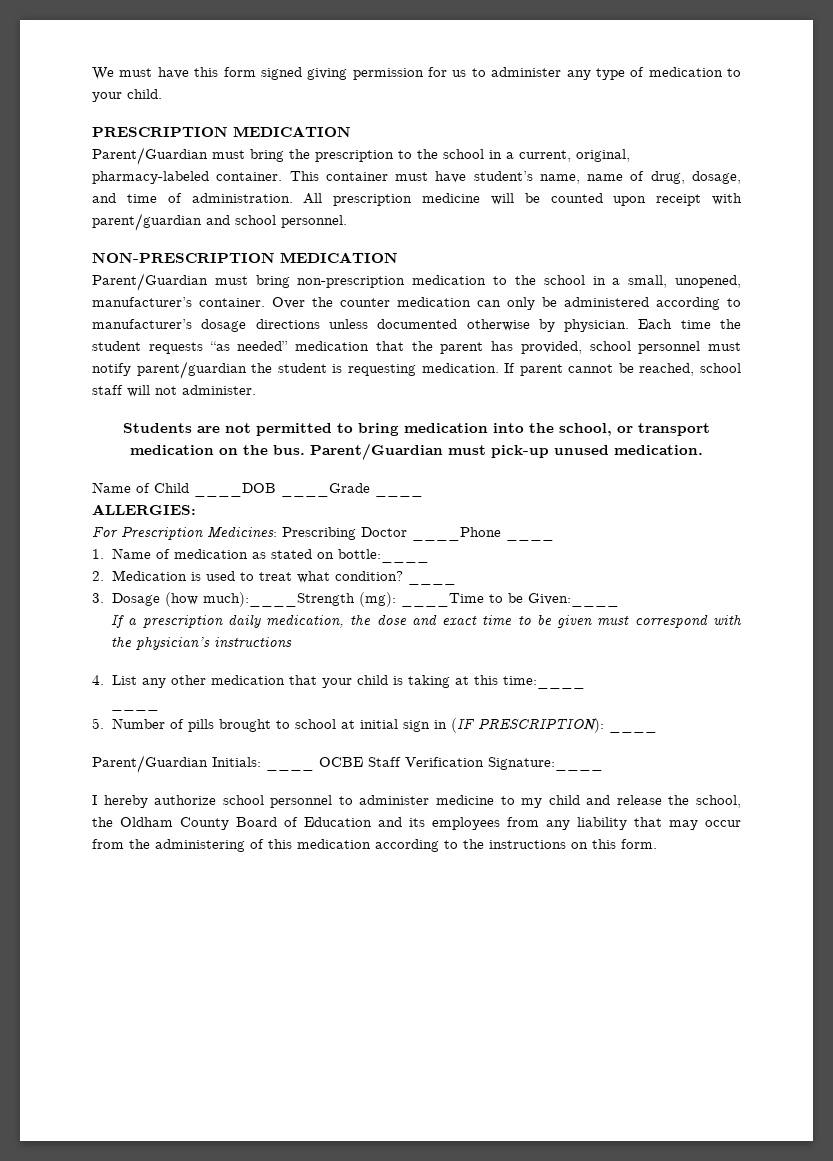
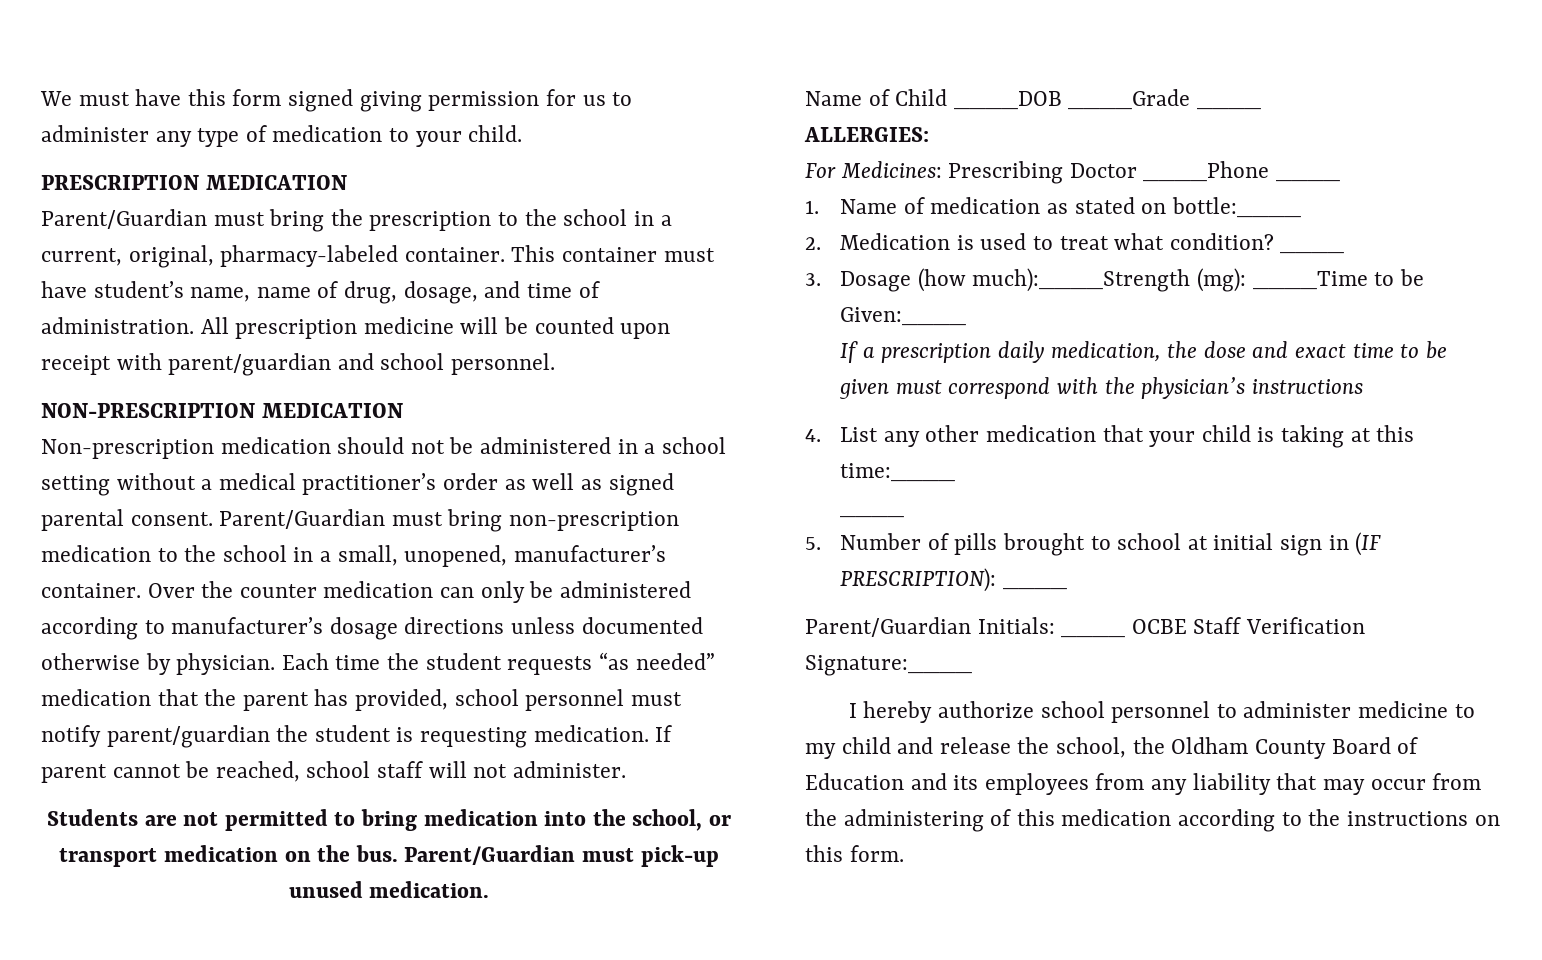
+ Non-prescription medication should not be administered in a school setting without a medical practitioner’s order as well as signed parental consent.
- For Prescription Medicines: Prescribing Doctor ____Phone ____
+ For Medicines: Prescribing Doctor ____Phone ____

